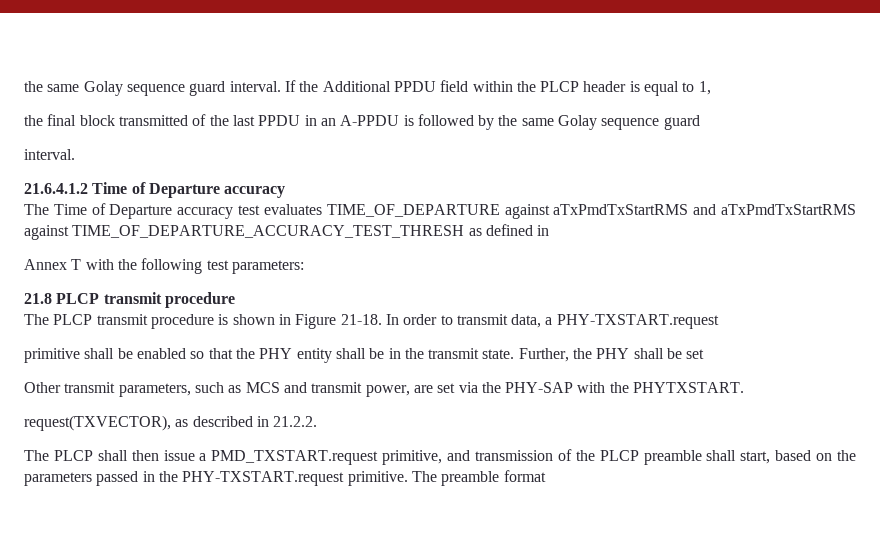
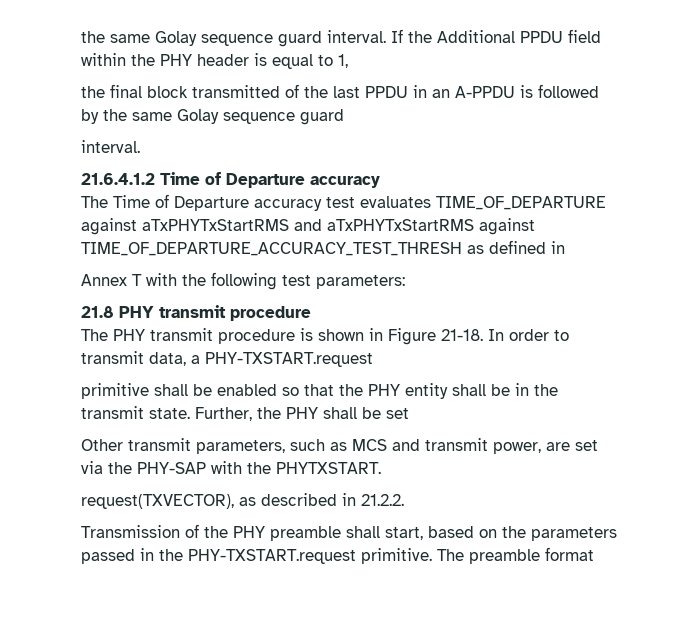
- If the Additional PPDU field within the PLCP header is equal to 1,
+ If the Additional PPDU field within the PHY header is equal to 1,
- The Time of Departure accuracy test evaluates TIME_OF_DEPARTURE against aTxPmdTxStartRMS and aTxPmdTxStartRMS against TIME_OF_DEPARTURE_ACCURACY_TEST_THRESH as defined in
+ The Time of Departure accuracy test evaluates TIME_OF_DEPARTURE against aTxPHYTxStartRMS and aTxPHYTxStartRMS against TIME_OF_DEPARTURE_ACCURACY_TEST_THRESH as defined in
- 21.8 PLCP transmit procedure
+ 21.8 PHY transmit procedure
- The PLCP transmit procedure is shown in Figure 21-18.
+ The PHY transmit procedure is shown in Figure 21-18.
- The PLCP shall then issue a PMD_TXSTART.request primitive, and transmission of the PLCP preamble shall start, based on the parameters passed in the PHY-TXSTART.request primitive.
+ Transmission of the PHY preamble shall start, based on the parameters passed in the PHY-TXSTART.request primitive.

